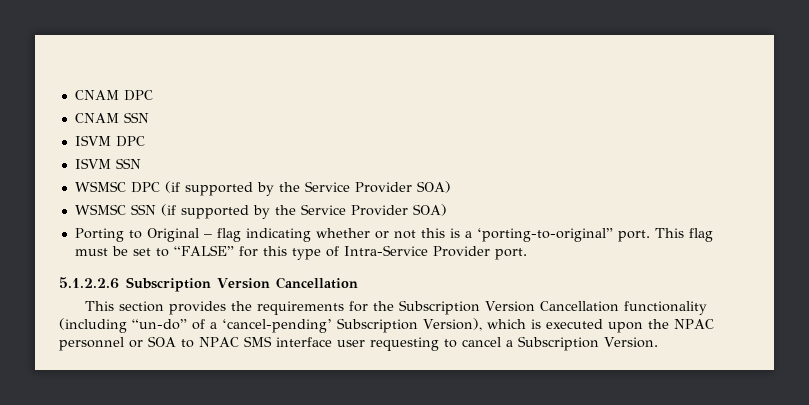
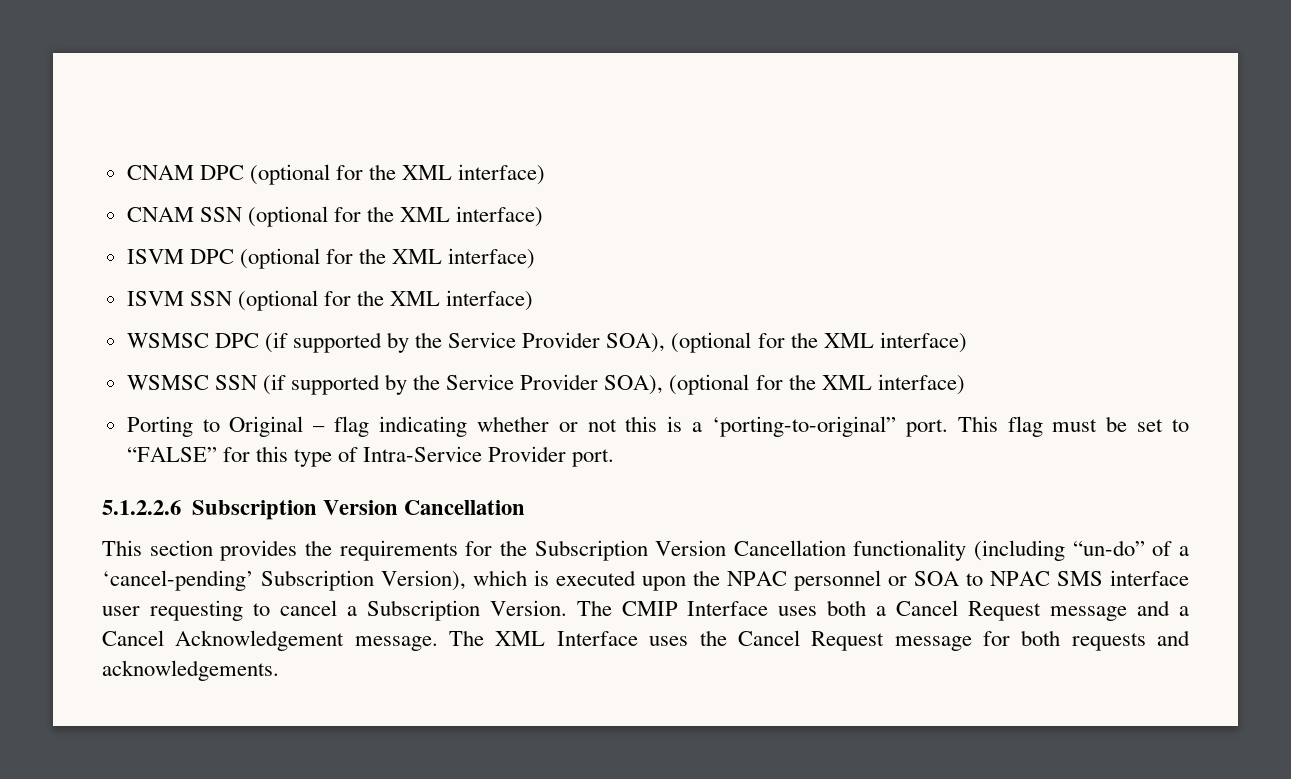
- CNAM DPC
- CNAM SSN
- ISVM DPC
- ISVM SSN
+ CNAM DPC (optional for the XML interface)
+ CNAM SSN (optional for the XML interface)
+ ISVM DPC (optional for the XML interface)
+ ISVM SSN (optional for the XML interface)
- WSMSC DPC (if supported by the Service Provider SOA)
+ WSMSC DPC (if supported by the Service Provider SOA), (optional for the XML interface)
- WSMSC SSN (if supported by the Service Provider SOA)
+ WSMSC SSN (if supported by the Service Provider SOA), (optional for the XML interface)
+ The CMIP Interface uses both a Cancel Request message and a Cancel Acknowledgement message. The XML Interface uses the Cancel Request message for both requests and acknowledgements.

